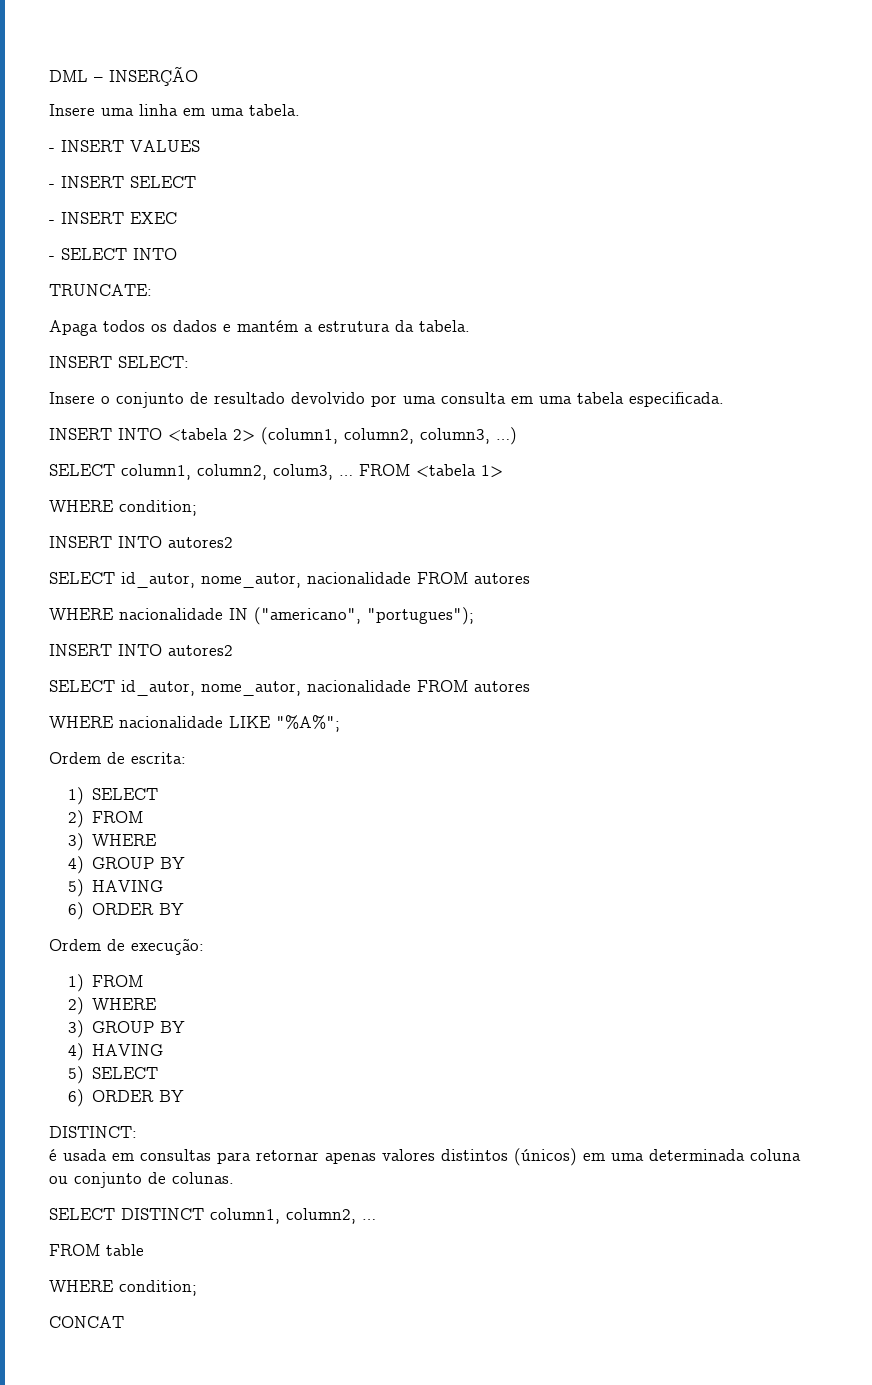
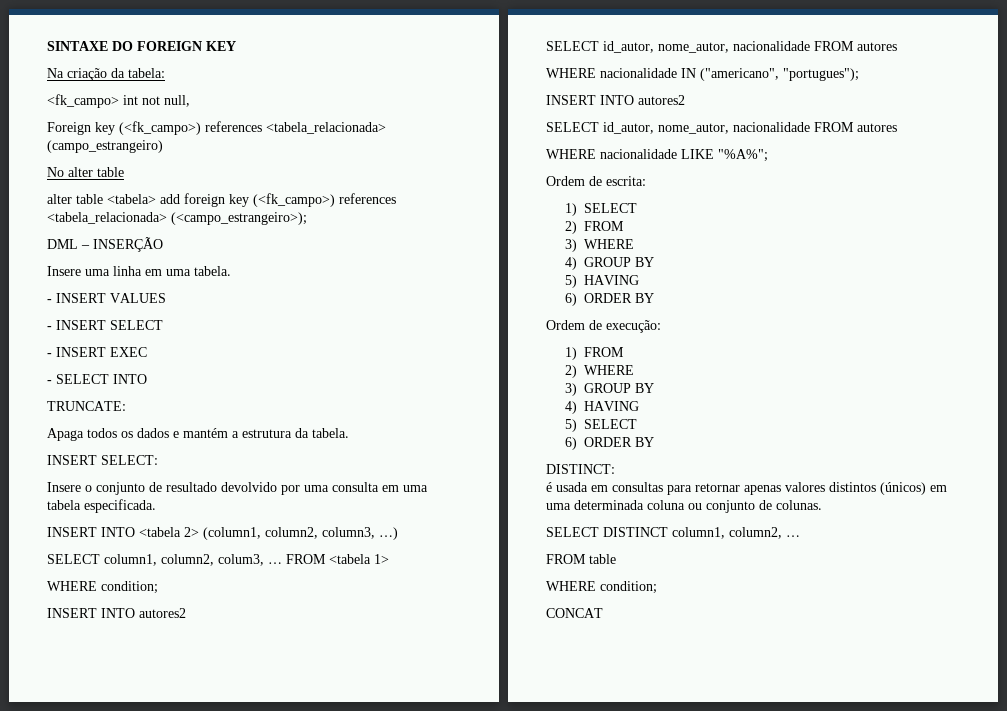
+ SINTAXE DO FOREIGN KEY
+ Na criação da tabela:
+ <fk_campo> int not null,
+ Foreign key (<fk_campo>) references <tabela_relacionada> (campo_estrangeiro)
+ No alter table
+ alter table <tabela> add foreign key (<fk_campo>) references <tabela_relacionada> (<campo_estrangeiro>);

